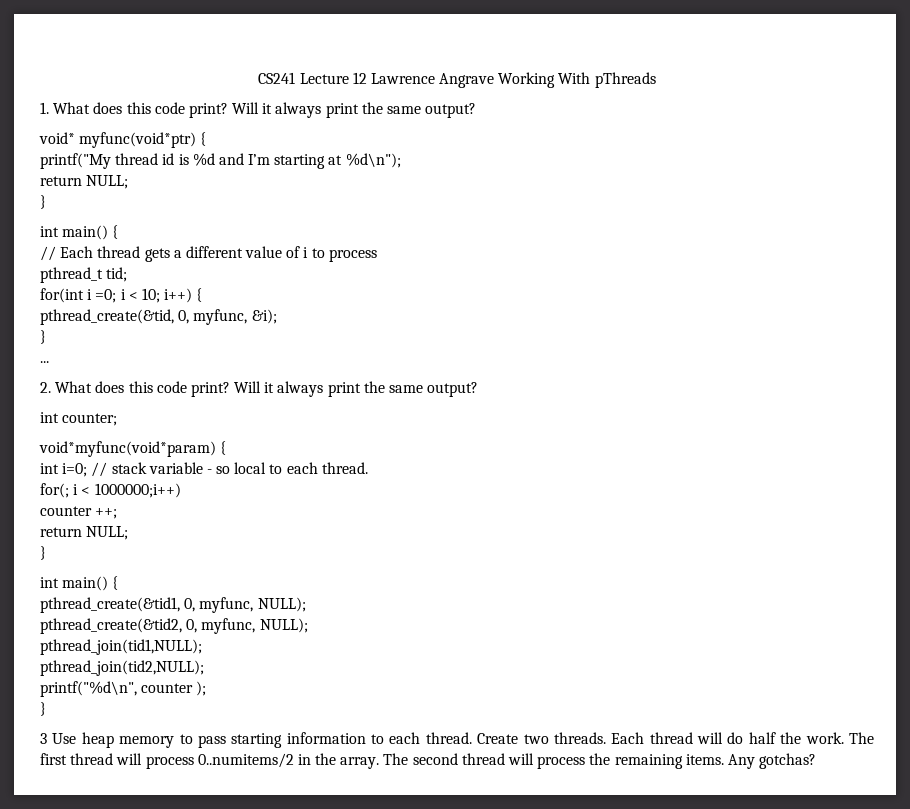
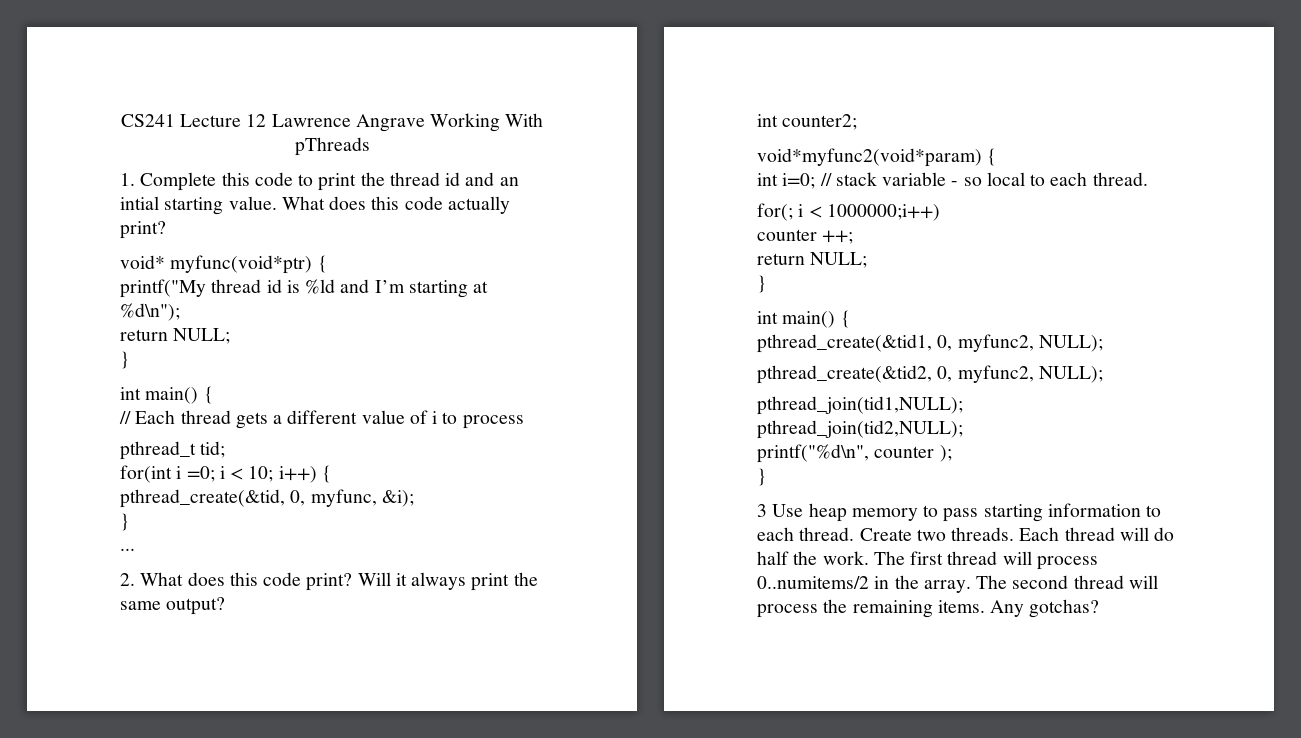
- 1. What does this code print? Will it always print the same output?
+ 1. Complete this code to print the thread id and an intial starting value. What does this code actually print?
- printf("My thread id is %d and I’m starting at %d\n");
+ printf("My thread id is %ld and I’m starting at %d\n");
- int counter;
- void*myfunc(void*param) {
+ int counter2;
+ void*myfunc2(void*param) {
- pthread_create(&tid1, 0, myfunc, NULL);
+ pthread_create(&tid1, 0, myfunc2, NULL);
- pthread_create(&tid2, 0, myfunc, NULL);
+ pthread_create(&tid2, 0, myfunc2, NULL);

